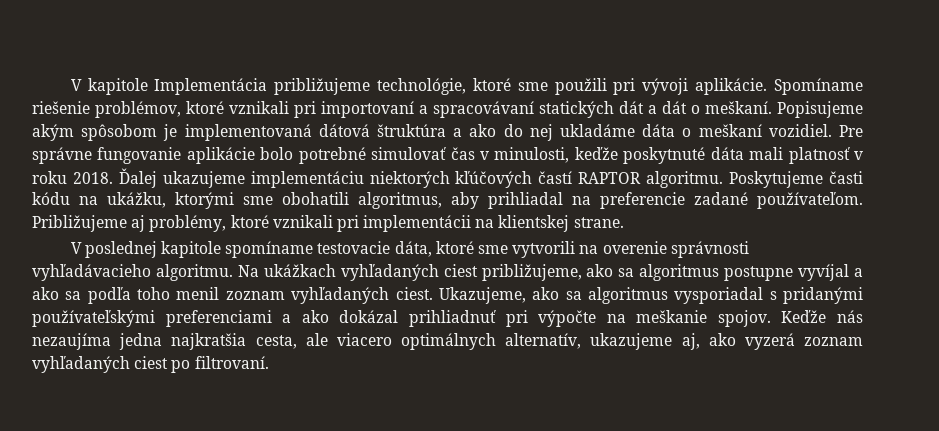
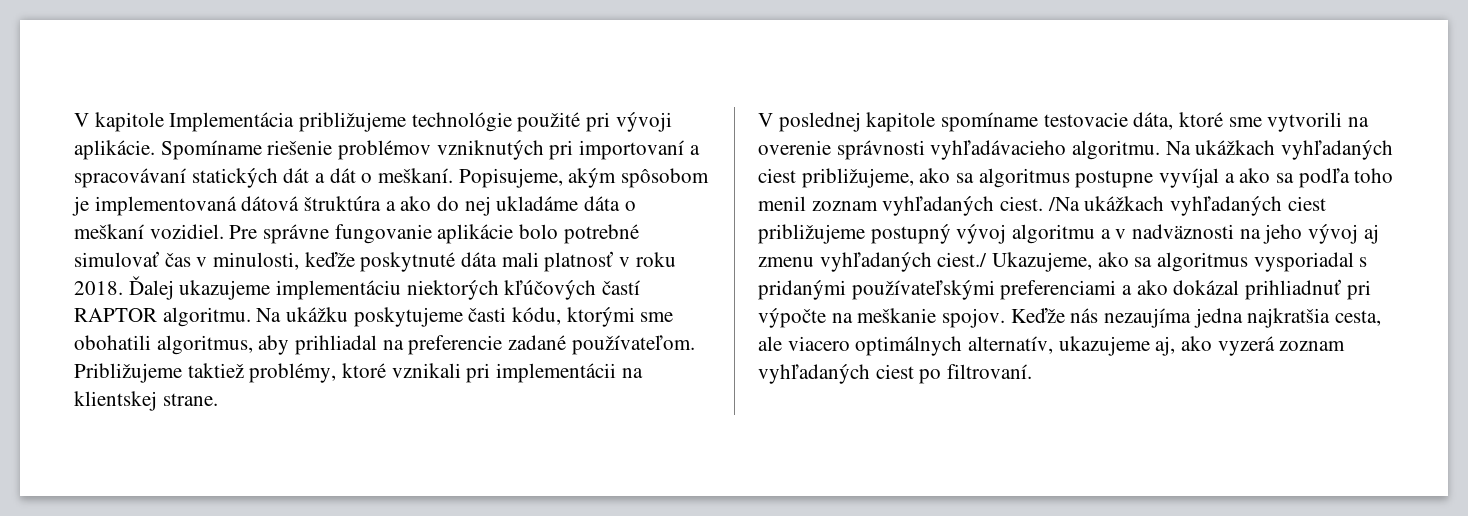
- V kapitole Implementácia približujeme technológie, ktoré sme použili pri vývoji aplikácie.
+ V kapitole Implementácia približujeme technológie použité pri vývoji aplikácie.
- Spomíname riešenie problémov, ktoré vznikali pri importovaní a spracovávaní statických dát a dát o meškaní.
+ Spomíname riešenie problémov vzniknutých pri importovaní a spracovávaní statických dát a dát o meškaní.
- Popisujeme akým spôsobom je implementovaná dátová štruktúra a ako do nej ukladáme dáta o meškaní vozidiel.
+ Popisujeme, akým spôsobom je implementovaná dátová štruktúra a ako do nej ukladáme dáta o meškaní vozidiel.
- Poskytujeme časti kódu na ukážku, ktorými sme obohatili algoritmus, aby prihliadal na preferencie zadané používateľom.
+ Na ukážku poskytujeme časti kódu, ktorými sme obohatili algoritmus, aby prihliadal na preferencie zadané používateľom.
- Približujeme aj problémy, ktoré vznikali pri implementácii na klientskej strane.
+ Približujeme taktiež problémy, ktoré vznikali pri implementácii na klientskej strane.
- Ukazujeme, ako sa algoritmus vysporiadal s pridanými používateľskými preferenciami a ako dokázal prihliadnuť pri výpočte na meškanie spojov.
+ /Na ukážkach vyhľadaných ciest približujeme postupný vývoj algoritmu a v nadväznosti na jeho vývoj aj zmenu vyhľadaných ciest./ Ukazujeme, ako sa algoritmus vysporiadal s pridanými používateľskými preferenciami a ako dokázal prihliadnuť pri výpočte na meškanie spojov.

